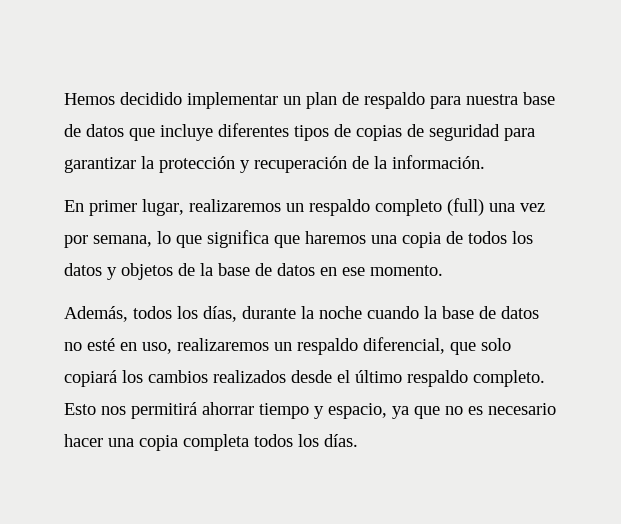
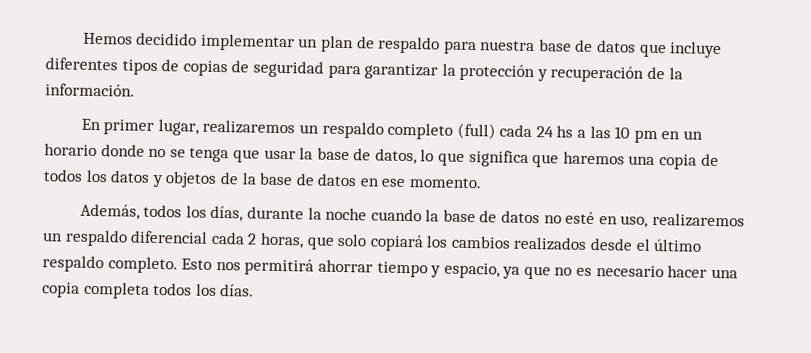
- En primer lugar, realizaremos un respaldo completo (full) una vez por semana, lo que significa que haremos una copia de todos los datos y objetos de la base de datos en ese momento.
+ En primer lugar, realizaremos un respaldo completo (full) cada 24 hs a las 10 pm en un horario donde no se tenga que usar la base de datos, lo que significa que haremos una copia de todos los datos y objetos de la base de datos en ese momento.
- Además, todos los días, durante la noche cuando la base de datos no esté en uso, realizaremos un respaldo diferencial, que solo copiará los cambios realizados desde el último respaldo completo.
+ Además, todos los días, durante la noche cuando la base de datos no esté en uso, realizaremos un respaldo diferencial cada 2 horas, que solo copiará los cambios realizados desde el último respaldo completo.

